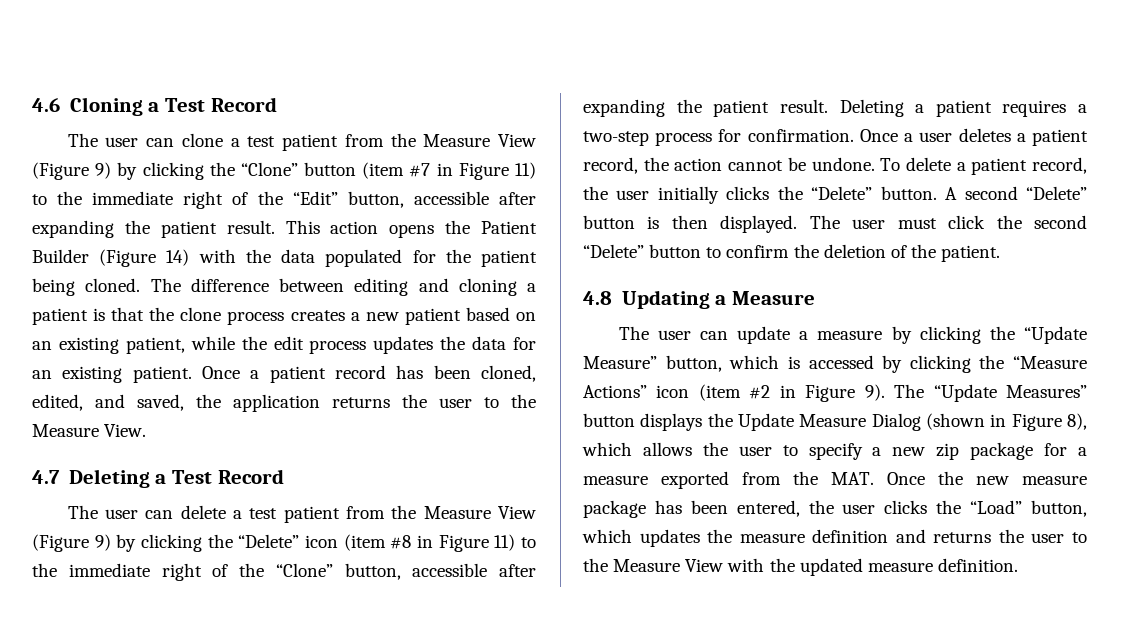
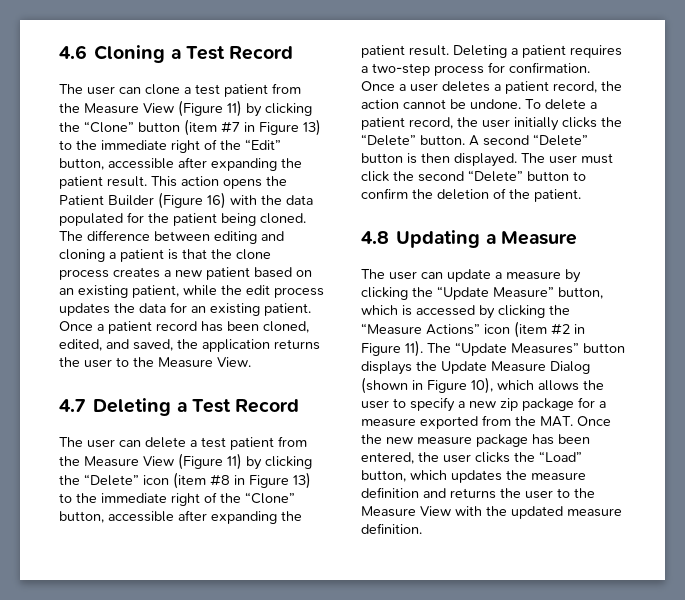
- The user can clone a test patient from the Measure View (Figure 9) by clicking the “Clone” button (item #7 in Figure 11) to the immediate right of the “Edit” button, accessible after expanding the patient result.
+ The user can clone a test patient from the Measure View (Figure 11) by clicking the “Clone” button (item #7 in Figure 13) to the immediate right of the “Edit” button, accessible after expanding the patient result.
- This action opens the Patient Builder (Figure 14) with the data populated for the patient being cloned.
+ This action opens the Patient Builder (Figure 16) with the data populated for the patient being cloned.
- The user can delete a test patient from the Measure View (Figure 9) by clicking the “Delete” icon (item #8 in Figure 11) to the immediate right of the “Clone” button, accessible after expanding the patient result.
+ The user can delete a test patient from the Measure View (Figure 11) by clicking the “Delete” icon (item #8 in Figure 13) to the immediate right of the “Clone” button, accessible after expanding the patient result.
- The user can update a measure by clicking the “Update Measure” button, which is accessed by clicking the “Measure Actions” icon (item #2 in Figure 9).
+ The user can update a measure by clicking the “Update Measure” button, which is accessed by clicking the “Measure Actions” icon (item #2 in Figure 11).
- The “Update Measures” button displays the Update Measure Dialog (shown in Figure 8), which allows the user to specify a new zip package for a measure exported from the MAT. Once the new measure package has been entered, the user clicks the “Load” button, which updates the measure definition and returns the user to the Measure View with the updated measure definition.
+ The “Update Measures” button displays the Update Measure Dialog (shown in Figure 10), which allows the user to specify a new zip package for a measure exported from the MAT. Once the new measure package has been entered, the user clicks the “Load” button, which updates the measure definition and returns the user to the Measure View with the updated measure definition.

